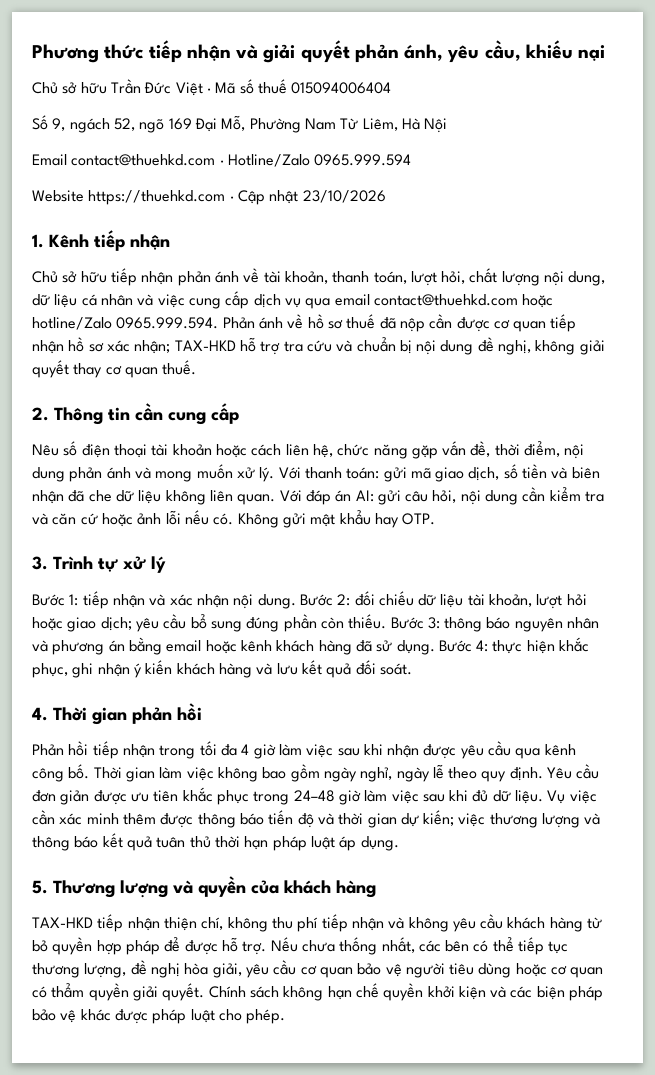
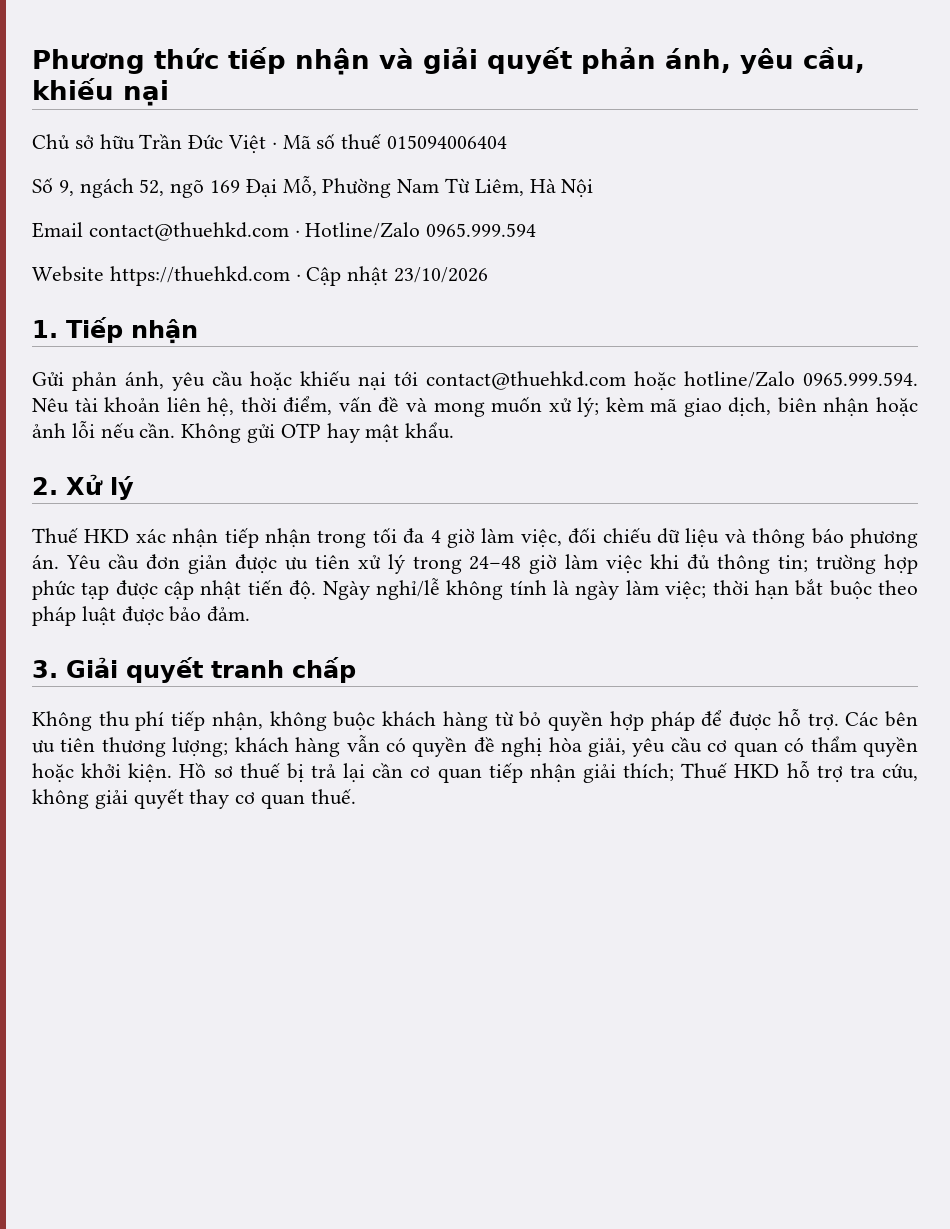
- 1. Kênh tiếp nhận
+ 1. Tiếp nhận
- Chủ sở hữu tiếp nhận phản ánh về tài khoản, thanh toán, lượt hỏi, chất lượng nội dung, dữ liệu cá nhân và việc cung cấp dịch vụ qua email contact@thuehkd.com hoặc hotline/Zalo 0965.999.594. Phản ánh về hồ sơ thuế đã nộp cần được cơ quan tiếp nhận hồ sơ xác nhận; TAX-HKD hỗ trợ tra cứu và chuẩn bị nội dung đề nghị, không giải quyết thay cơ quan thuế.
- 2. Thông tin cần cung cấp
- Nêu số điện thoại tài khoản hoặc cách liên hệ, chức năng gặp vấn đề, thời điểm, nội dung phản ánh và mong muốn xử lý. Với thanh toán: gửi mã giao dịch, số tiền và biên nhận đã che dữ liệu không liên quan. Với đáp án AI: gửi câu hỏi, nội dung cần kiểm tra và căn cứ hoặc ảnh lỗi nếu có.
+ Gửi phản ánh, yêu cầu hoặc khiếu nại tới contact@thuehkd.com hoặc hotline/Zalo 0965.999.594. Nêu tài khoản liên hệ, thời điểm, vấn đề và mong muốn xử lý; kèm mã giao dịch, biên nhận hoặc ảnh lỗi nếu cần.
- Không gửi mật khẩu hay OTP.
- 3. Trình tự xử lý
- Bước 1: tiếp nhận và xác nhận nội dung. Bước 2: đối chiếu dữ liệu tài khoản, lượt hỏi hoặc giao dịch; yêu cầu bổ sung đúng phần còn thiếu. Bước 3: thông báo nguyên nhân và phương án bằng email hoặc kênh khách hàng đã sử dụng. Bước 4: thực hiện khắc phục, ghi nhận ý kiến khách hàng và lưu kết quả đối soát.
- 4. Thời gian phản hồi
- Phản hồi tiếp nhận trong tối đa 4 giờ làm việc sau khi nhận được yêu cầu qua kênh công bố. Thời gian làm việc không bao gồm ngày nghỉ, ngày lễ theo quy định.
+ Không gửi OTP hay mật khẩu.
+ 2. Xử lý
+ Thuế HKD xác nhận tiếp nhận trong tối đa 4 giờ làm việc, đối chiếu dữ liệu và thông báo phương án.
- Yêu cầu đơn giản được ưu tiên khắc phục trong 24–48 giờ làm việc sau khi đủ dữ liệu. Vụ việc cần xác minh thêm được thông báo tiến độ và thời gian dự kiến; việc thương lượng và thông báo kết quả tuân thủ thời hạn pháp luật áp dụng.
- 5. Thương lượng và quyền của khách hàng
- TAX-HKD tiếp nhận thiện chí, không thu phí tiếp nhận và không yêu cầu khách hàng từ bỏ quyền hợp pháp để được hỗ trợ.
+ Yêu cầu đơn giản được ưu tiên xử lý trong 24–48 giờ làm việc khi đủ thông tin; trường hợp phức tạp được cập nhật tiến độ. Ngày nghỉ/lễ không tính là ngày làm việc; thời hạn bắt buộc theo pháp luật được bảo đảm.
+ 3. Giải quyết tranh chấp
+ Không thu phí tiếp nhận, không buộc khách hàng từ bỏ quyền hợp pháp để được hỗ trợ.
- Nếu chưa thống nhất, các bên có thể tiếp tục thương lượng, đề nghị hòa giải, yêu cầu cơ quan bảo vệ người tiêu dùng hoặc cơ quan có thẩm quyền giải quyết. Chính sách không hạn chế quyền khởi kiện và các biện pháp bảo vệ khác được pháp luật cho phép.
+ Các bên ưu tiên thương lượng; khách hàng vẫn có quyền đề nghị hòa giải, yêu cầu cơ quan có thẩm quyền hoặc khởi kiện. Hồ sơ thuế bị trả lại cần cơ quan tiếp nhận giải thích; Thuế HKD hỗ trợ tra cứu, không giải quyết thay cơ quan thuế.

